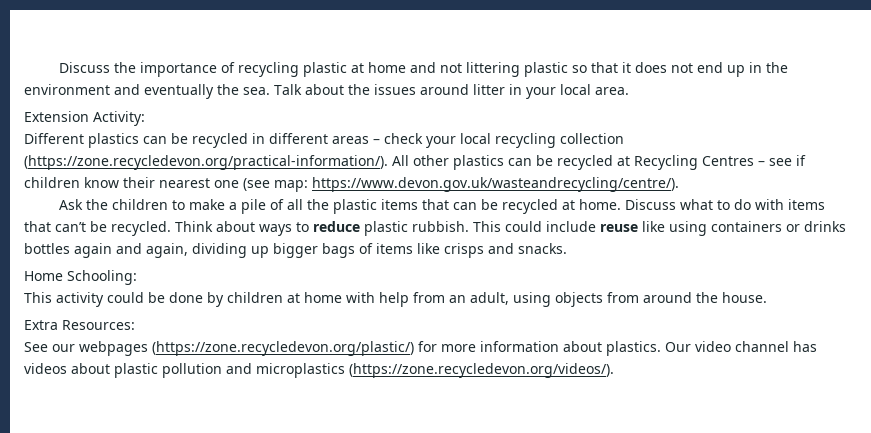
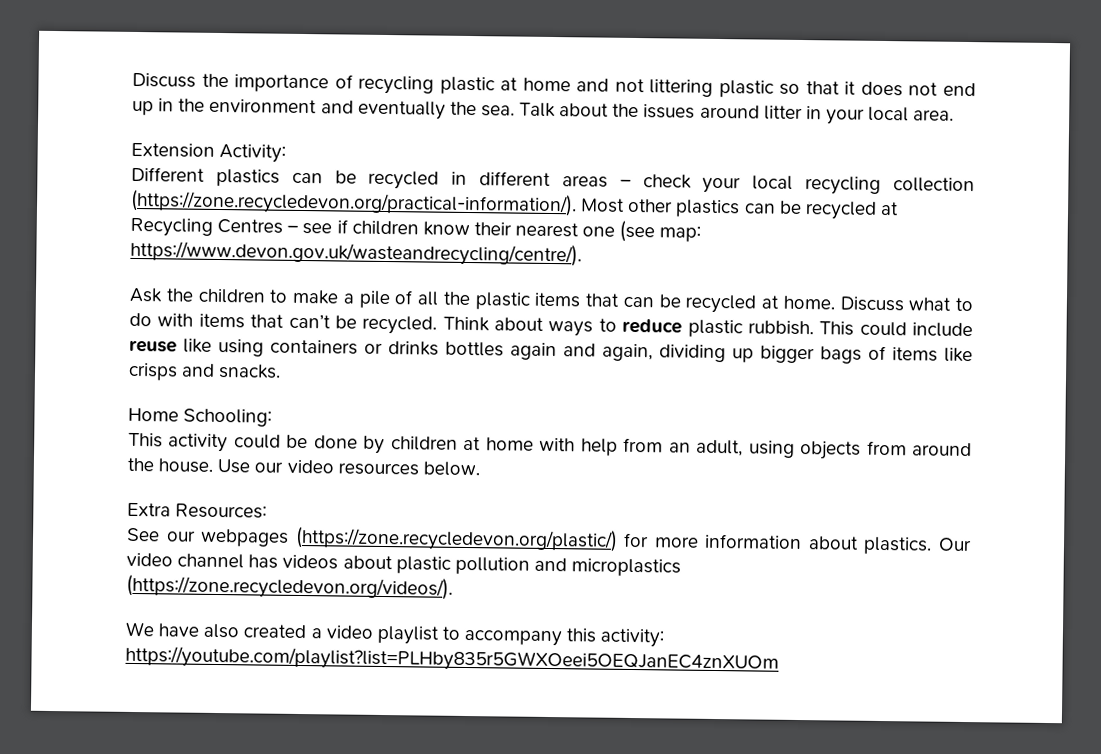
- Different plastics can be recycled in different areas – check your local recycling collection (https://zone.recycledevon.org/practical-information/). All other plastics can be recycled at Recycling Centres – see if children know their nearest one (see map: https://www.devon.gov.uk/wasteandrecycling/centre/).
+ Different plastics can be recycled in different areas – check your local recycling collection (https://zone.recycledevon.org/practical-information/). Most other plastics can be recycled at Recycling Centres – see if children know their nearest one (see map: https://www.devon.gov.uk/wasteandrecycling/centre/).
+ Use our video resources below.
+ We have also created a video playlist to accompany this activity: https://youtube.com/playlist?list=PLHby835r5GWXOeei5OEQJanEC4znXUOm

